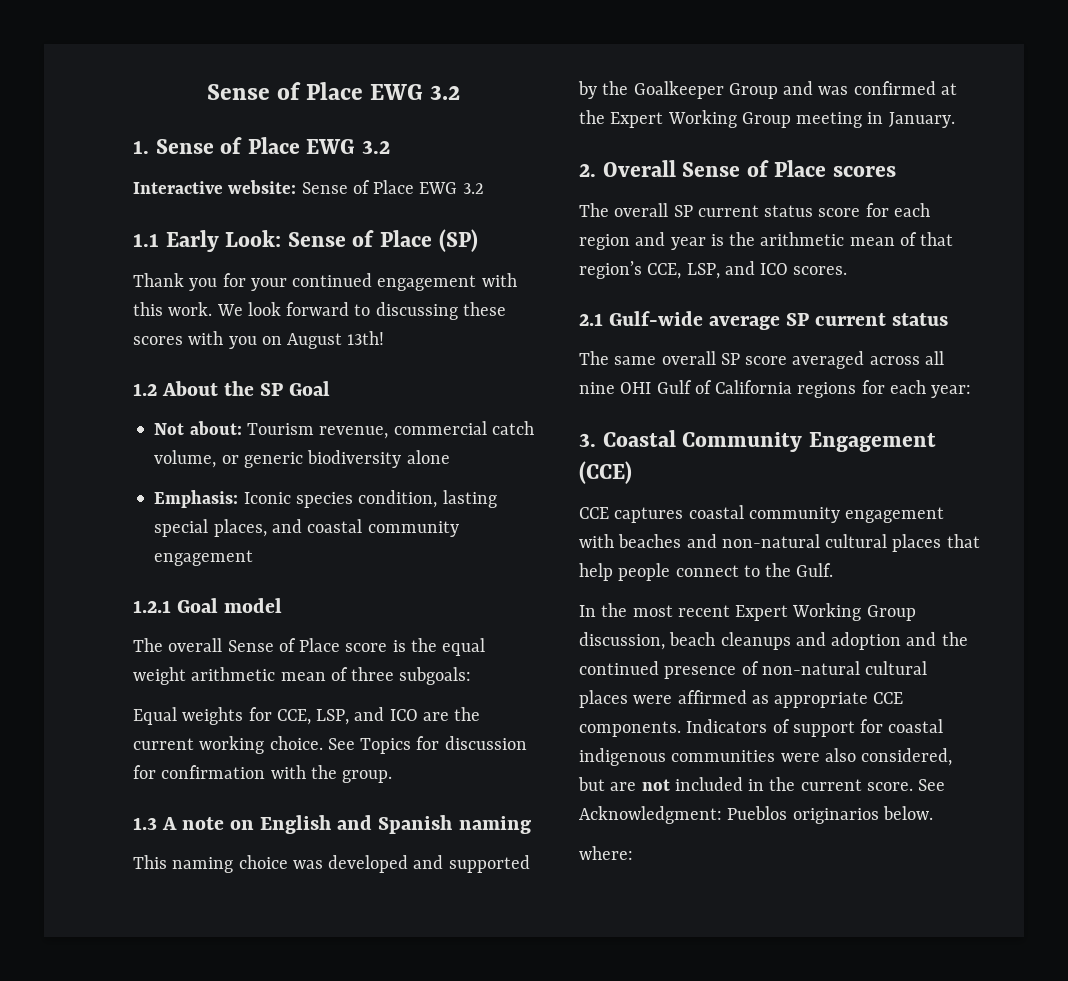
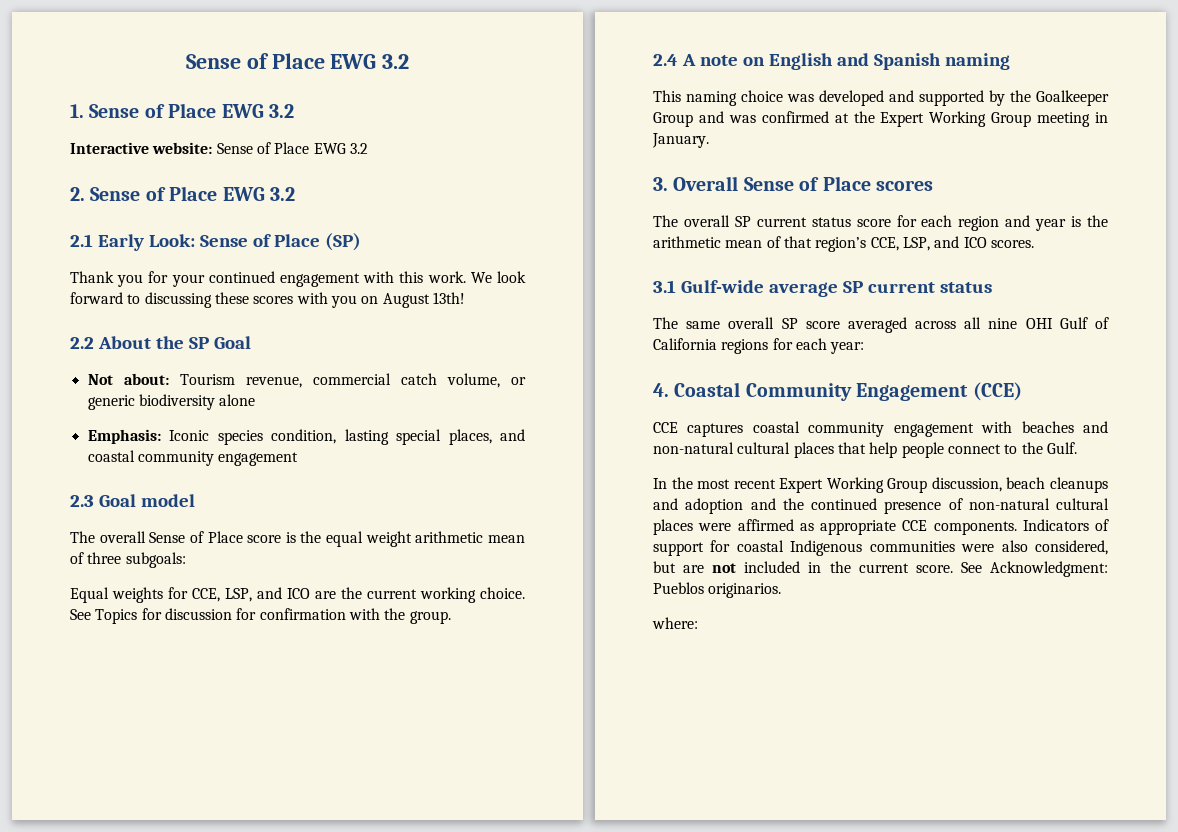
- 1.1 Early Look: Sense of Place (SP)
+ 2. Sense of Place EWG 3.2
+ 2.1 Early Look: Sense of Place (SP)
- 1.2 About the SP Goal
+ 2.2 About the SP Goal
- 1.2.1 Goal model
+ 2.3 Goal model
- 1.3 A note on English and Spanish naming
+ 2.4 A note on English and Spanish naming
- 2. Overall Sense of Place scores
+ 3. Overall Sense of Place scores
- 2.1 Gulf-wide average SP current status
+ 3.1 Gulf-wide average SP current status
- 3. Coastal Community Engagement (CCE)
+ 4. Coastal Community Engagement (CCE)
- Indicators of support for coastal indigenous communities were also considered, but are not included in the current score.
+ Indicators of support for coastal Indigenous communities were also considered, but are not included in the current score.
- See Acknowledgment: Pueblos originarios below.
+ See Acknowledgment: Pueblos originarios.

